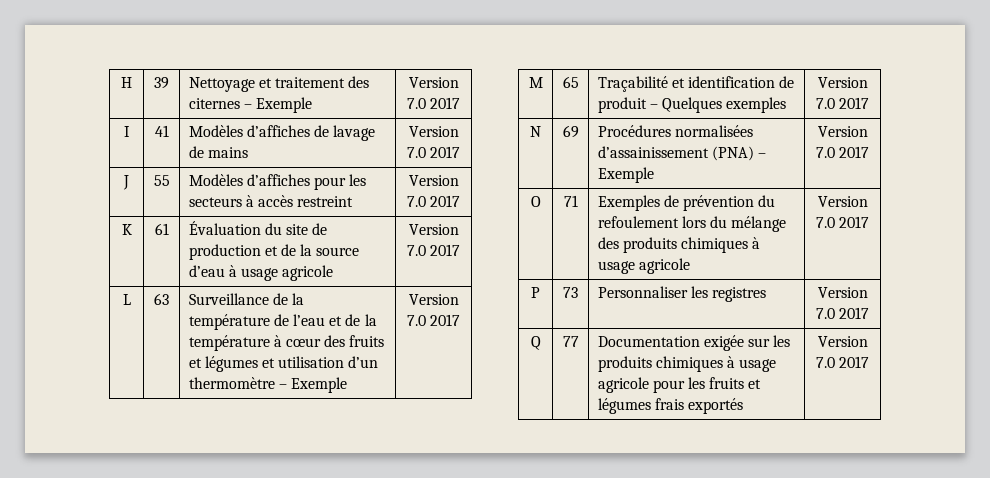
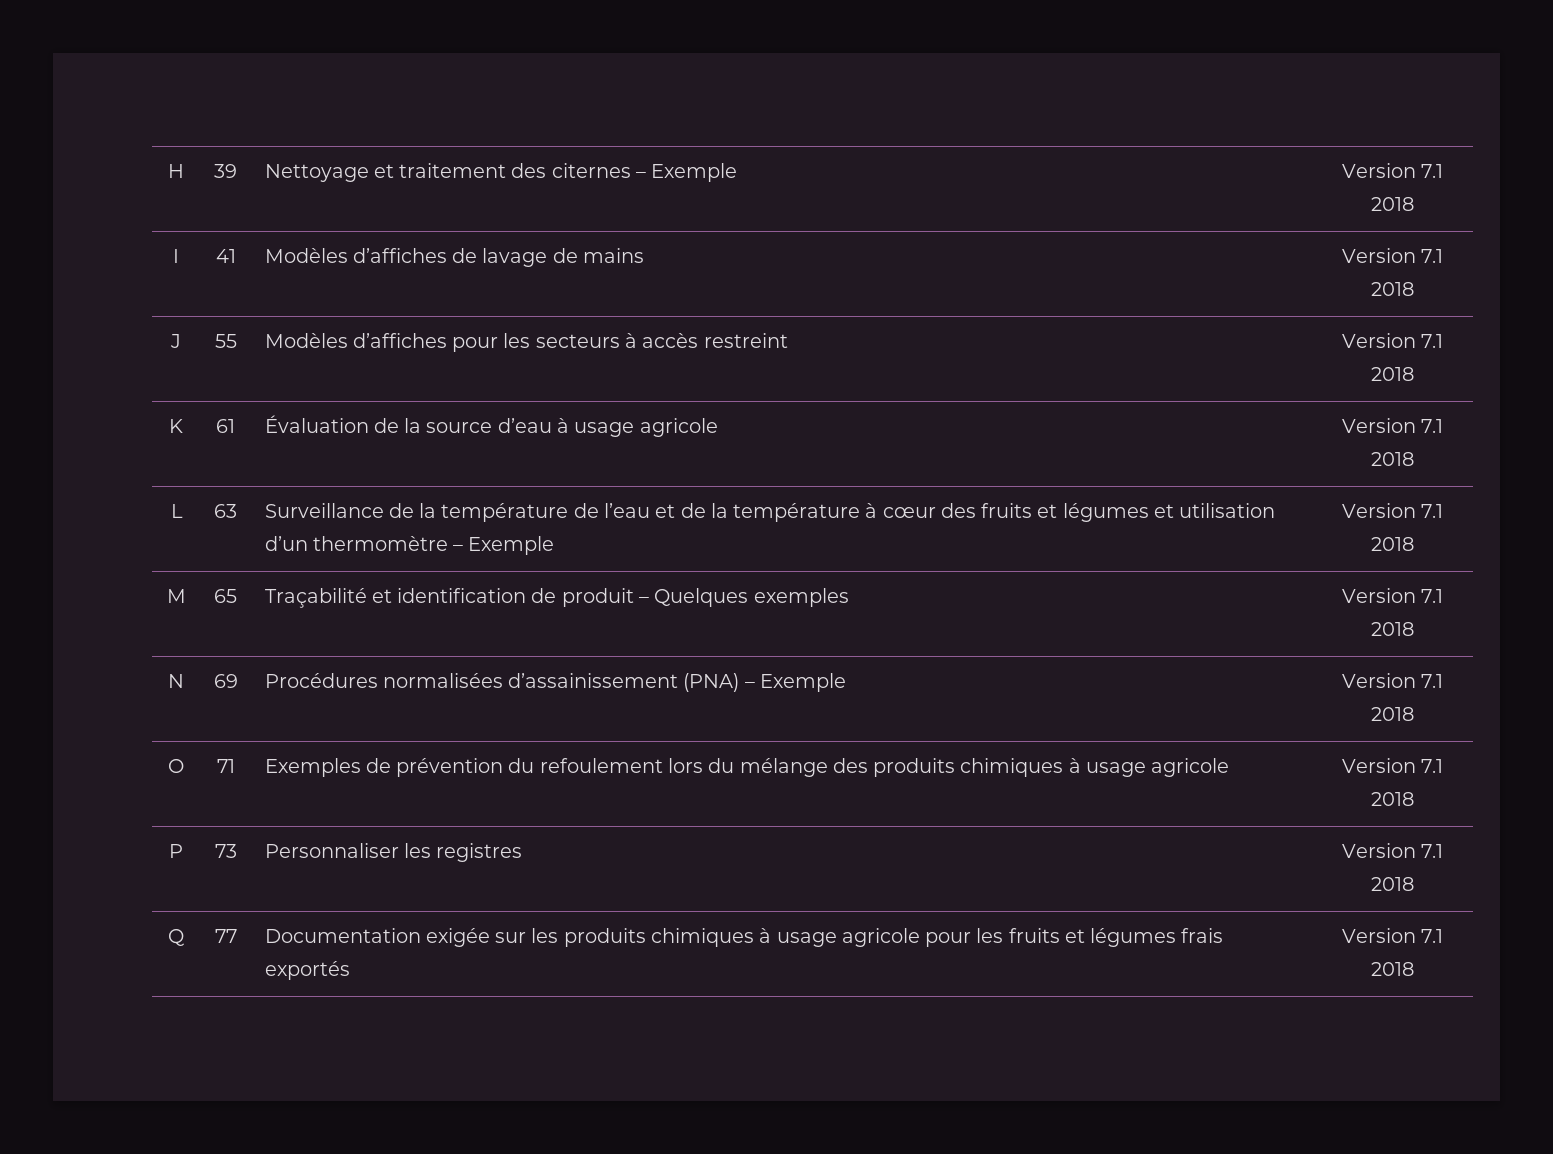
- H | 39 | Nettoyage et traitement des citernes – Exemple | Version 7.0 2017
+ H | 39 | Nettoyage et traitement des citernes – Exemple | Version 7.1 2018
- I | 41 | Modèles d’affiches de lavage de mains | Version 7.0 2017
+ I | 41 | Modèles d’affiches de lavage de mains | Version 7.1 2018
- J | 55 | Modèles d’affiches pour les secteurs à accès restreint | Version 7.0 2017
+ J | 55 | Modèles d’affiches pour les secteurs à accès restreint | Version 7.1 2018
- K | 61 | Évaluation du site de production et de la source d’eau à usage agricole | Version 7.0 2017
+ K | 61 | Évaluation de la source d’eau à usage agricole | Version 7.1 2018
- L | 63 | Surveillance de la température de l’eau et de la température à cœur des fruits et légumes et utilisation d’un thermomètre – Exemple | Version 7.0 2017
+ L | 63 | Surveillance de la température de l’eau et de la température à cœur des fruits et légumes et utilisation d’un thermomètre – Exemple | Version 7.1 2018
- M | 65 | Traçabilité et identification de produit – Quelques exemples | Version 7.0 2017
+ M | 65 | Traçabilité et identification de produit – Quelques exemples | Version 7.1 2018
- N | 69 | Procédures normalisées d’assainissement (PNA) – Exemple | Version 7.0 2017
+ N | 69 | Procédures normalisées d’assainissement (PNA) – Exemple | Version 7.1 2018
- O | 71 | Exemples de prévention du refoulement lors du mélange des produits chimiques à usage agricole | Version 7.0 2017
+ O | 71 | Exemples de prévention du refoulement lors du mélange des produits chimiques à usage agricole | Version 7.1 2018
- P | 73 | Personnaliser les registres | Version 7.0 2017
+ P | 73 | Personnaliser les registres | Version 7.1 2018
- Q | 77 | Documentation exigée sur les produits chimiques à usage agricole pour les fruits et légumes frais exportés | Version 7.0 2017
+ Q | 77 | Documentation exigée sur les produits chimiques à usage agricole pour les fruits et légumes frais exportés | Version 7.1 2018

